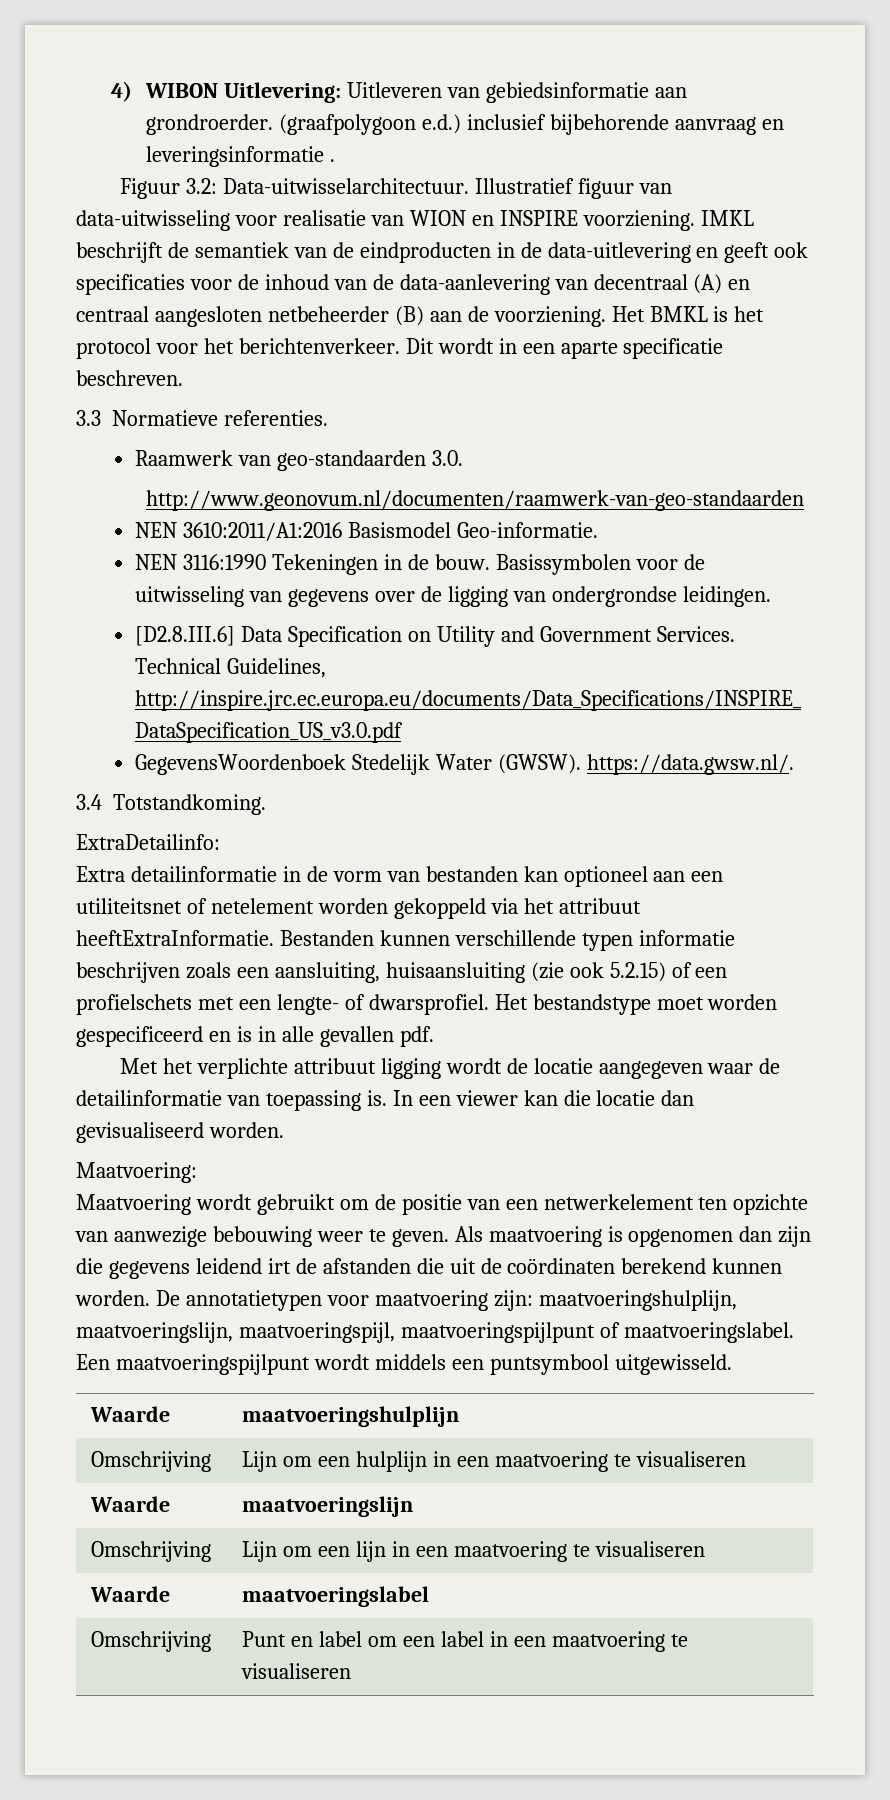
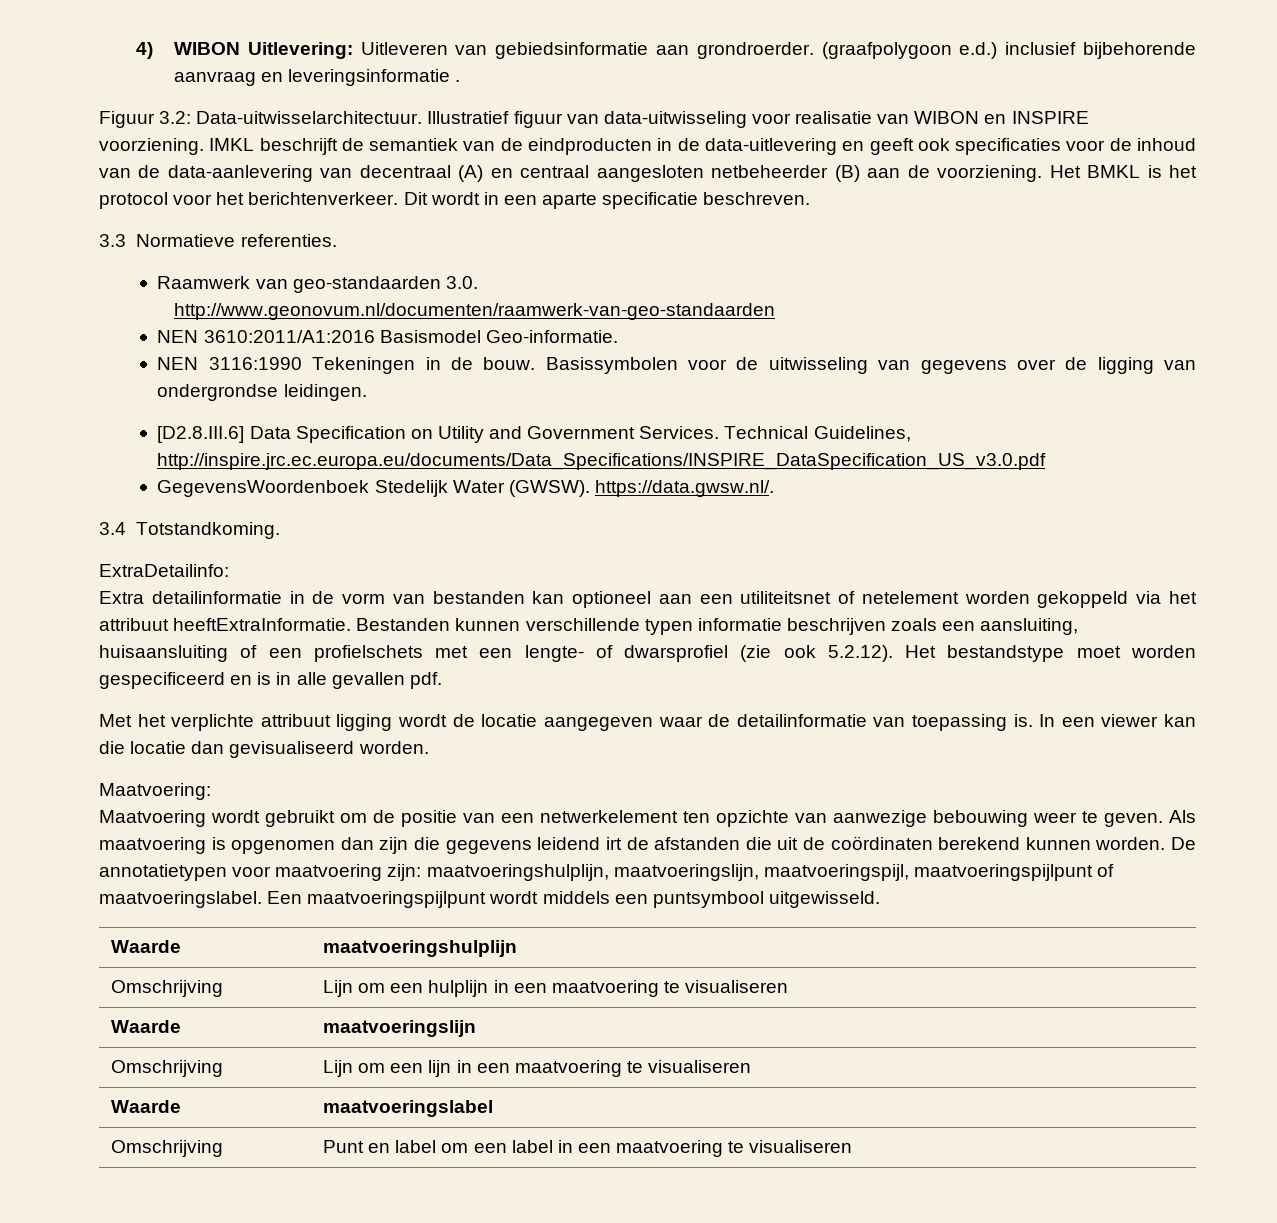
- Illustratief figuur van data-uitwisseling voor realisatie van WION en INSPIRE voorziening.
+ Illustratief figuur van data-uitwisseling voor realisatie van WIBON en INSPIRE voorziening.
- Bestanden kunnen verschillende typen informatie beschrijven zoals een aansluiting, huisaansluiting (zie ook 5.2.15) of een profielschets met een lengte- of dwarsprofiel. Het bestandstype moet worden gespecificeerd en is in alle gevallen pdf.
+ Bestanden kunnen verschillende typen informatie beschrijven zoals een aansluiting, huisaansluiting of een profielschets met een lengte- of dwarsprofiel (zie ook 5.2.12). Het bestandstype moet worden gespecificeerd en is in alle gevallen pdf.

